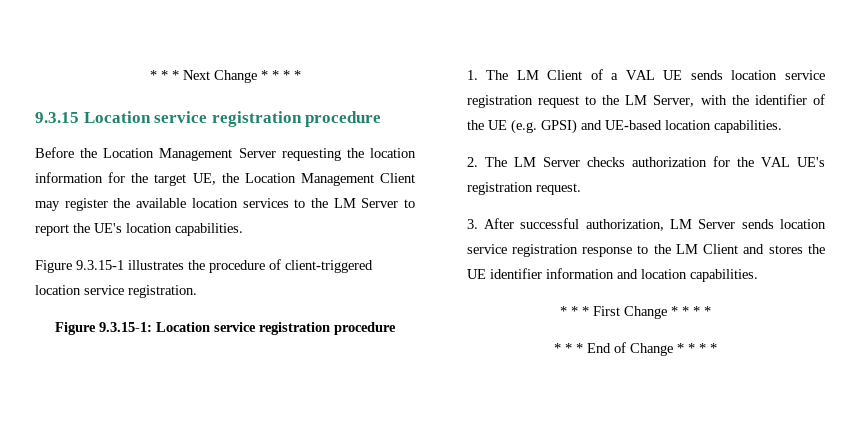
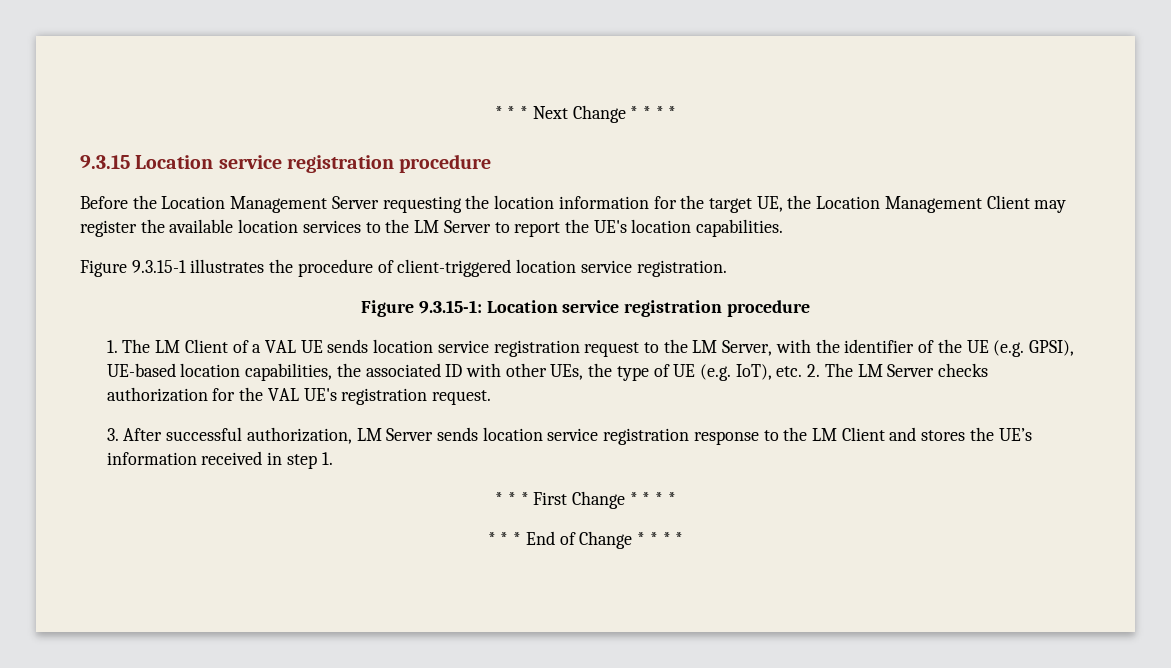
- 1. The LM Client of a VAL UE sends location service registration request to the LM Server, with the identifier of the UE (e.g. GPSI) and UE-based location capabilities.
- 2. The LM Server checks authorization for the VAL UE's registration request.
+ 1. The LM Client of a VAL UE sends location service registration request to the LM Server, with the identifier of the UE (e.g. GPSI), UE-based location capabilities, the associated ID with other UEs, the type of UE (e.g. IoT), etc. 2. The LM Server checks authorization for the VAL UE's registration request.
- 3. After successful authorization, LM Server sends location service registration response to the LM Client and stores the UE identifier information and location capabilities.
+ 3. After successful authorization, LM Server sends location service registration response to the LM Client and stores the UE’s information received in step 1.

